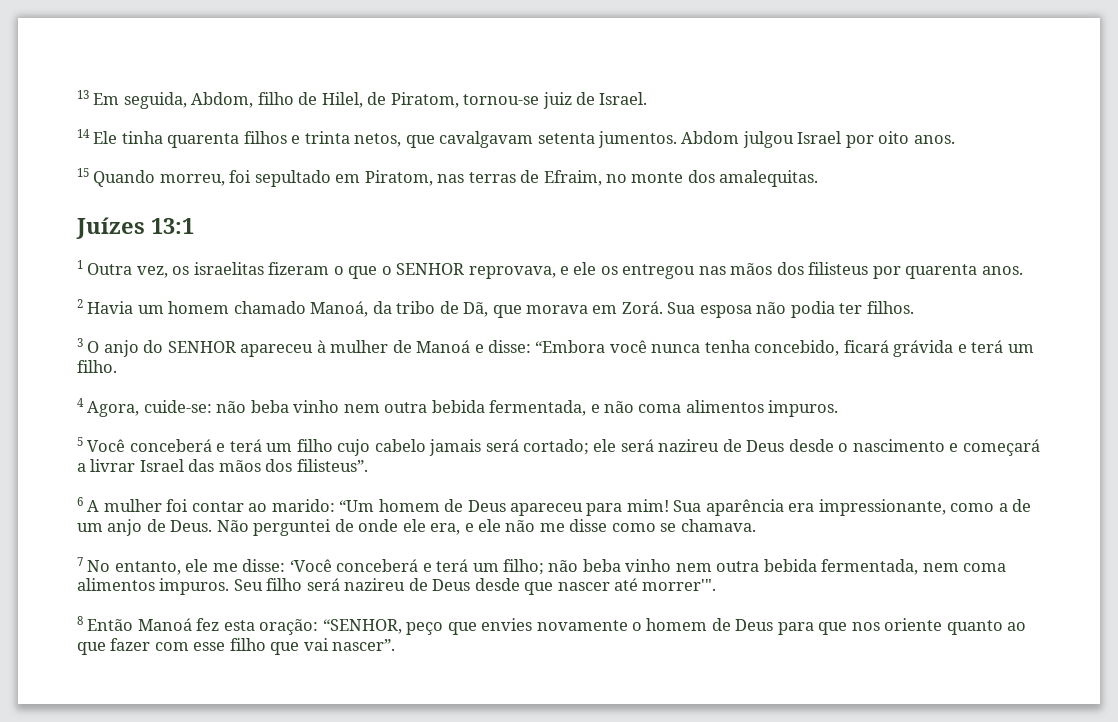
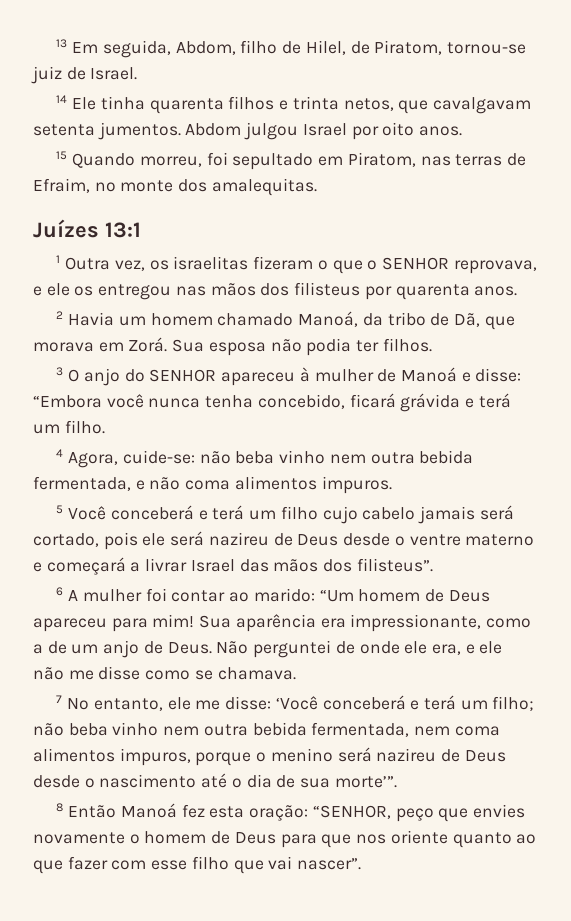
- 5 Você conceberá e terá um filho cujo cabelo jamais será cortado; ele será nazireu de Deus desde o nascimento e começará a livrar Israel das mãos dos filisteus”.
+ 5 Você conceberá e terá um filho cujo cabelo jamais será cortado, pois ele será nazireu de Deus desde o ventre materno e começará a livrar Israel das mãos dos filisteus”.
- 7 No entanto, ele me disse: ‘Você conceberá e terá um filho; não beba vinho nem outra bebida fermentada, nem coma alimentos impuros. Seu filho será nazireu de Deus desde que nascer até morrer'".
+ 7 No entanto, ele me disse: ‘Você conceberá e terá um filho; não beba vinho nem outra bebida fermentada, nem coma alimentos impuros, porque o menino será nazireu de Deus desde o nascimento até o dia de sua morte’”.

